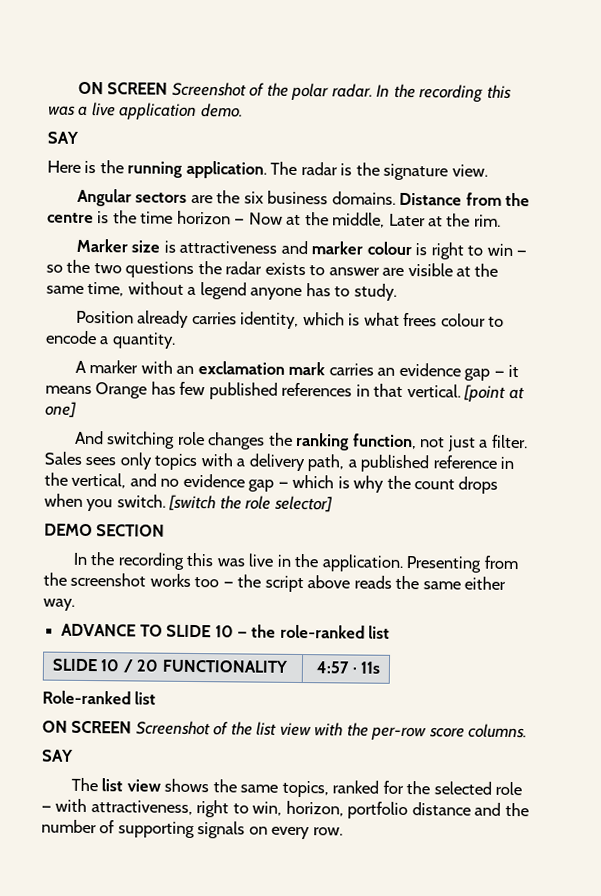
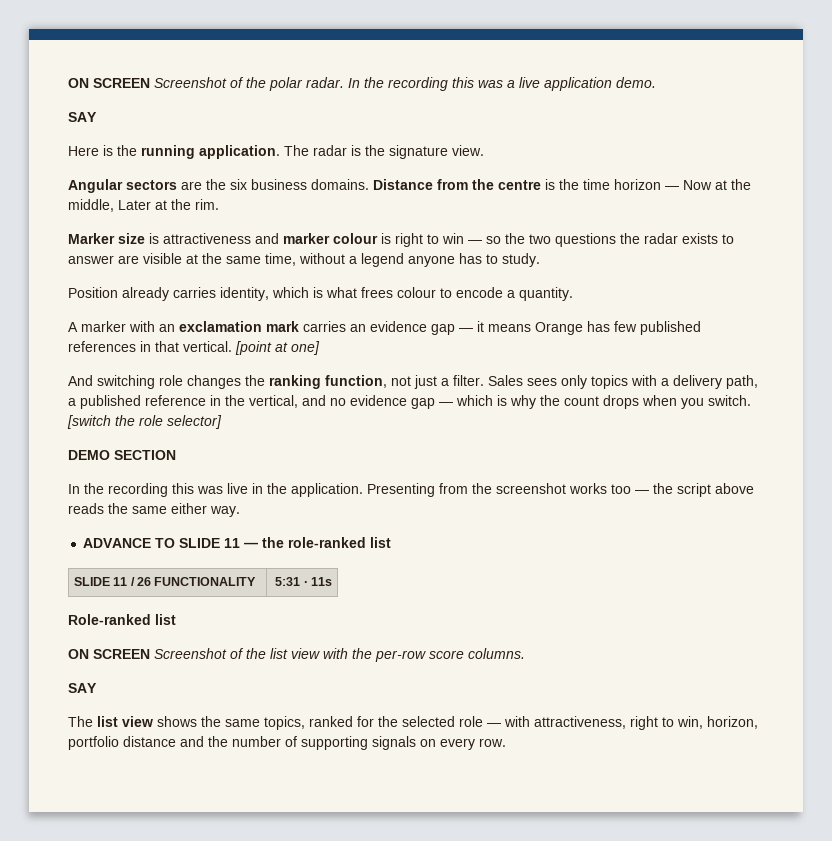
- ADVANCE TO SLIDE 10 — the role-ranked list
+ ADVANCE TO SLIDE 11 — the role-ranked list
- SLIDE 10 / 20 FUNCTIONALITY | 4:57 · 11s
+ SLIDE 11 / 26 FUNCTIONALITY | 5:31 · 11s

